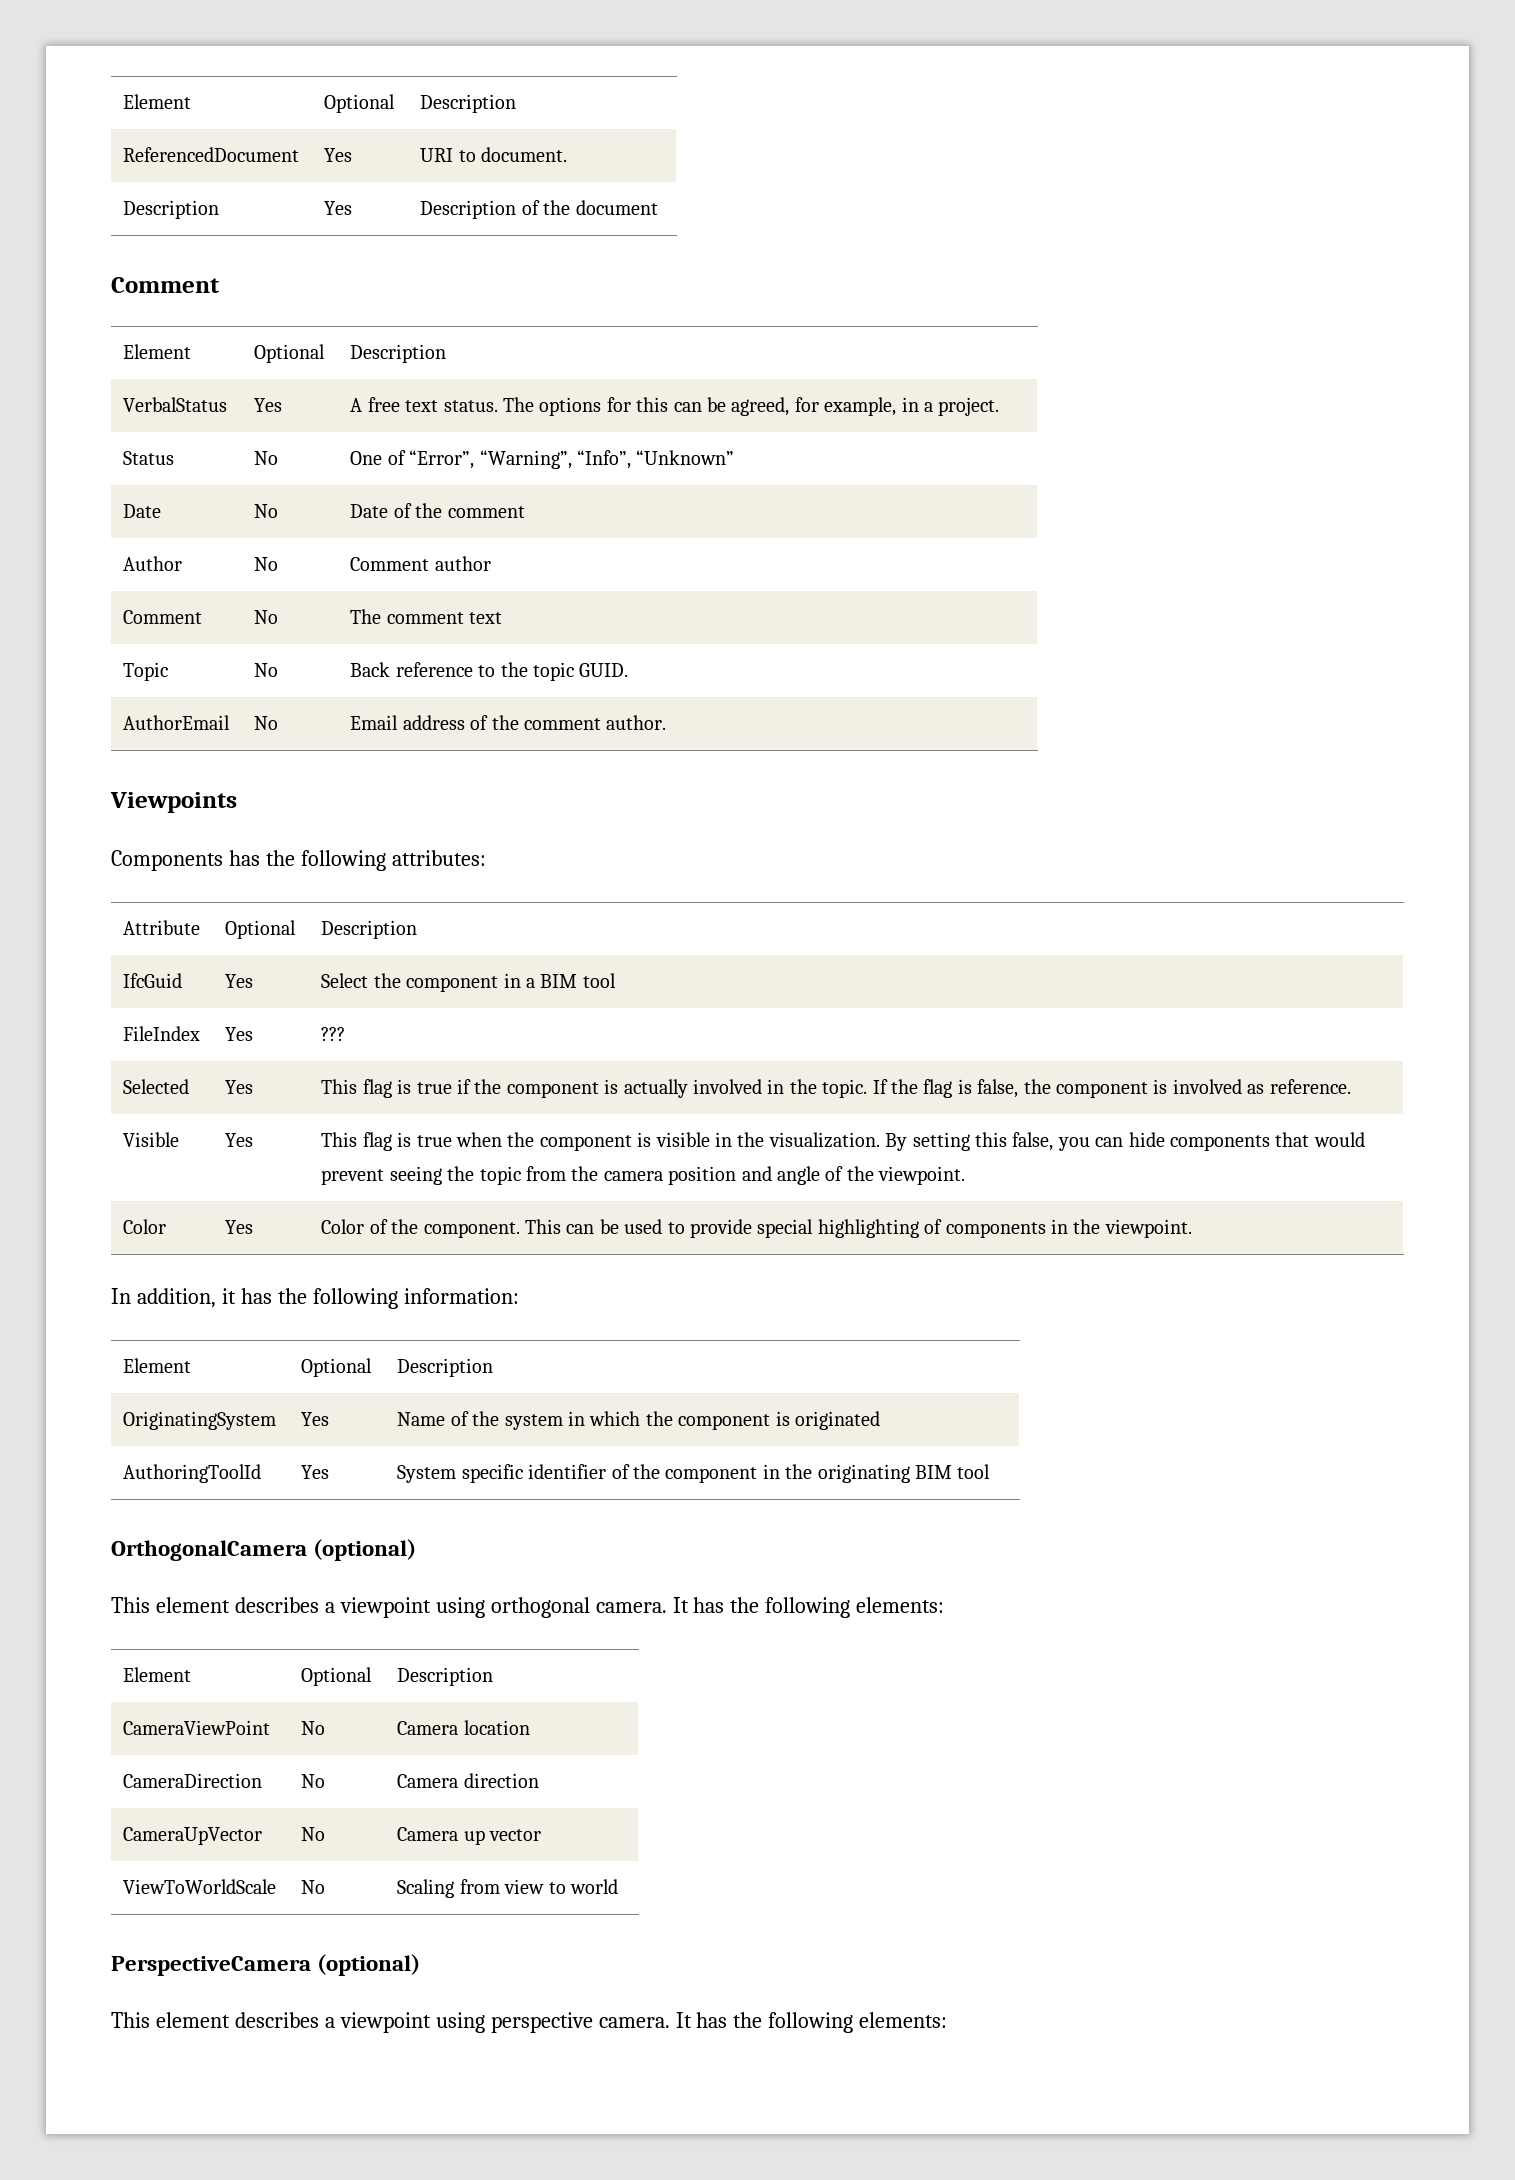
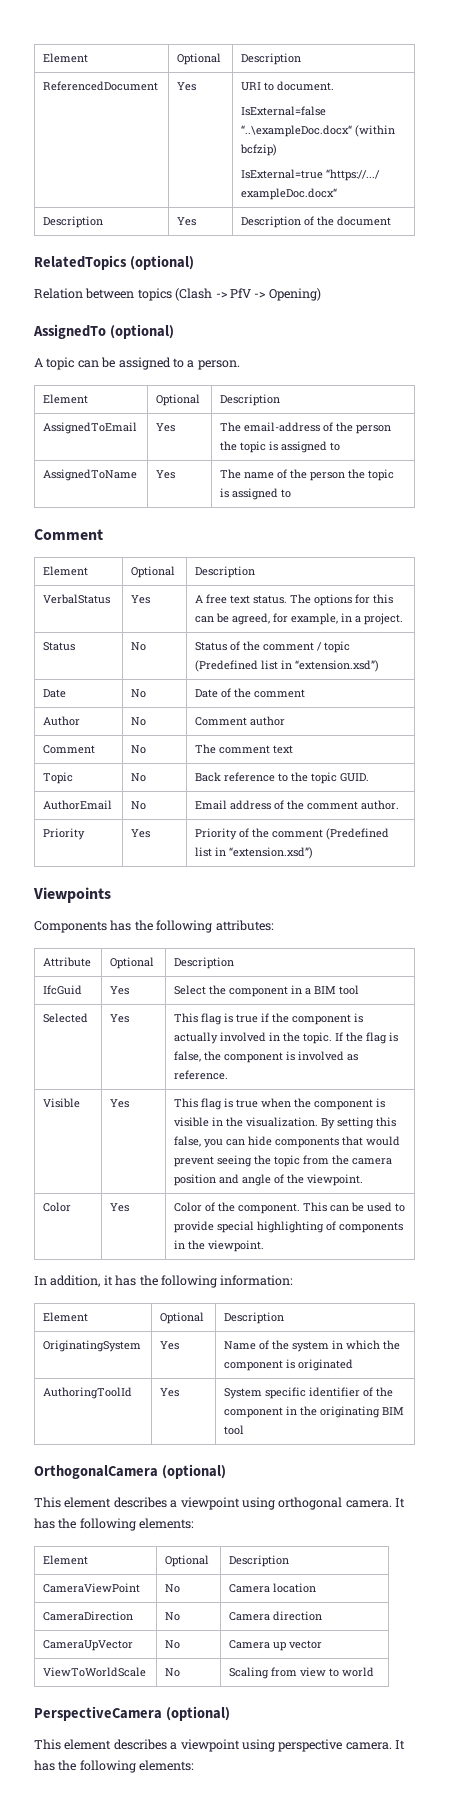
  ReferencedDocument | Yes | URI to document.
+ IsExternal=false “..\exampleDoc.docx“ (within bcfzip)
+ IsExternal=true “https://.../ exampleDoc.docx“
+ RelatedTopics (optional)
+ Relation between topics (Clash -> PfV -> Opening)
+ AssignedTo (optional)
+ A topic can be assigned to a person.
+ Element | Optional | Description
+ AssignedToEmail | Yes | The email-address of the person the topic is assigned to
+ AssignedToName | Yes | The name of the person the topic is assigned to
- Status | No | One of “Error”, “Warning”, “Info”, “Unknown”
+ Status | No | Status of the comment / topic (Predefined list in “extension.xsd”)
+ Priority | Yes | Priority of the comment (Predefined list in “extension.xsd”)
- FileIndex | Yes | ???

